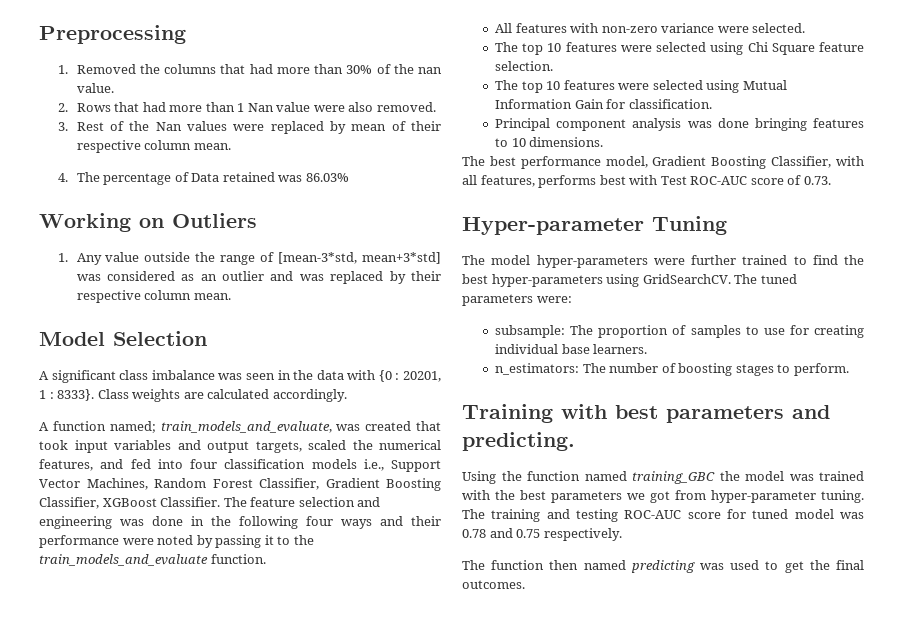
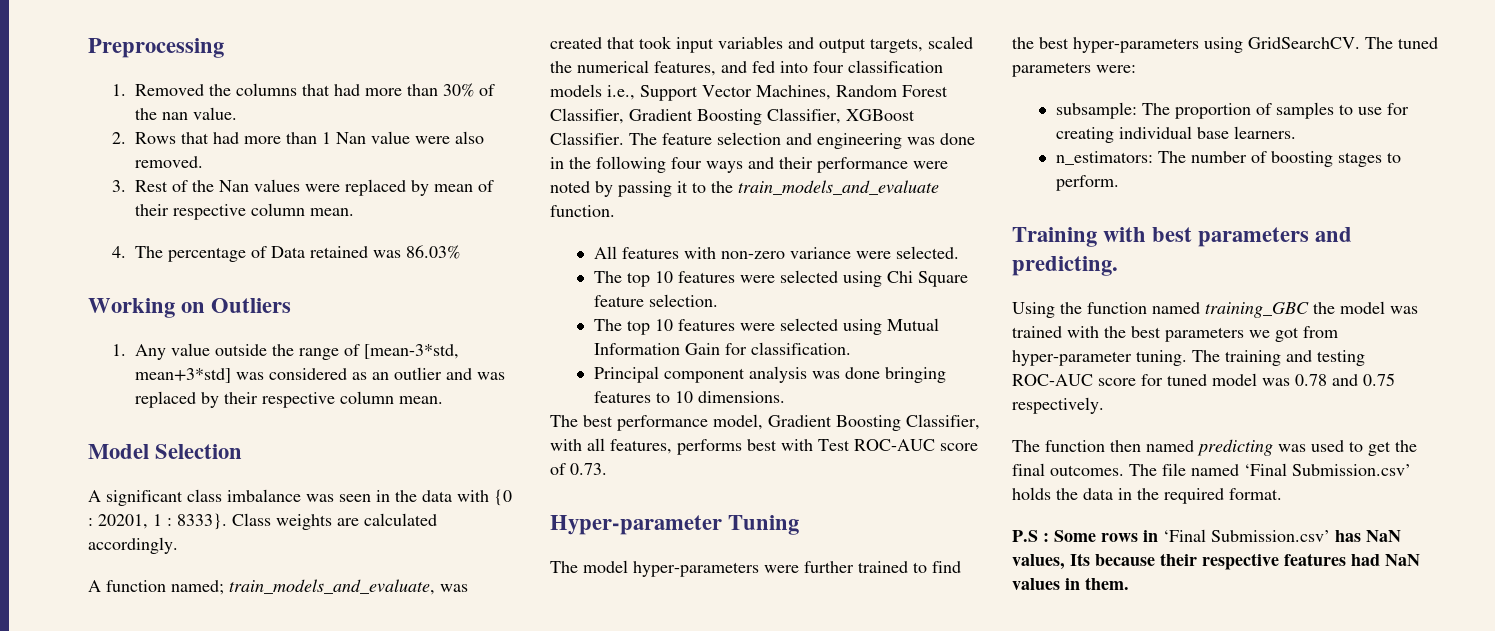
+ The file named ‘Final Submission.csv’ holds the data in the required format.
+ P.S : Some rows in ‘Final Submission.csv’ has NaN values, Its because their respective features had NaN values in them.

